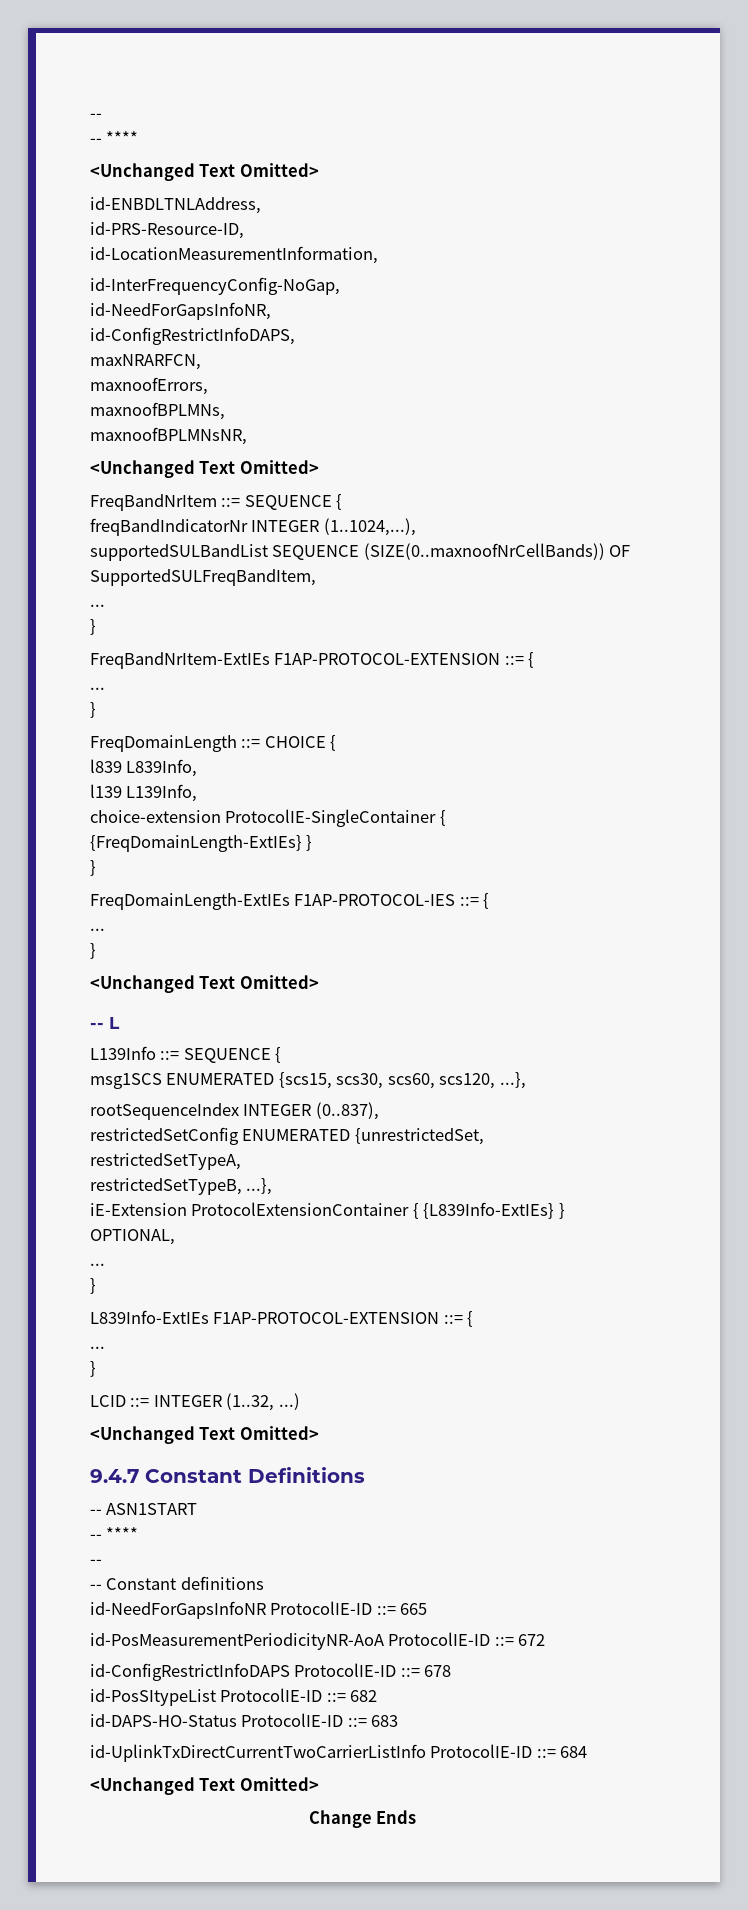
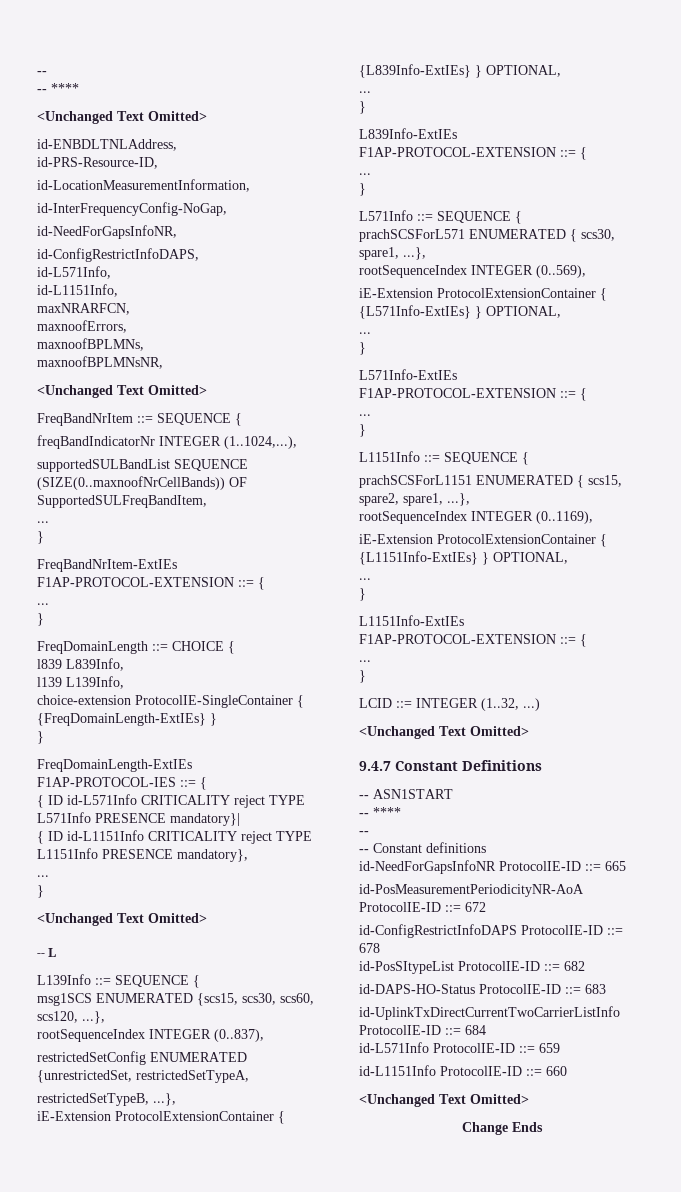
+ id-L571Info,
+ id-L1151Info,
+ { ID id-L571Info CRITICALITY reject TYPE L571Info PRESENCE mandatory}|
+ { ID id-L1151Info CRITICALITY reject TYPE L1151Info PRESENCE mandatory},
+ L571Info ::= SEQUENCE {
+ prachSCSForL571 ENUMERATED { scs30, spare1, ...},
+ rootSequenceIndex INTEGER (0..569),
+ iE-Extension ProtocolExtensionContainer { {L571Info-ExtIEs} } OPTIONAL,
+ ...
+ }
+ L571Info-ExtIEs F1AP-PROTOCOL-EXTENSION ::= {
+ ...
+ }
+ L1151Info ::= SEQUENCE {
+ prachSCSForL1151 ENUMERATED { scs15, spare2, spare1, ...},
+ rootSequenceIndex INTEGER (0..1169),
+ iE-Extension ProtocolExtensionContainer { {L1151Info-ExtIEs} } OPTIONAL,
+ ...
+ }
+ L1151Info-ExtIEs F1AP-PROTOCOL-EXTENSION ::= {
+ ...
+ }
+ id-L571Info ProtocolIE-ID ::= 659
+ id-L1151Info ProtocolIE-ID ::= 660

